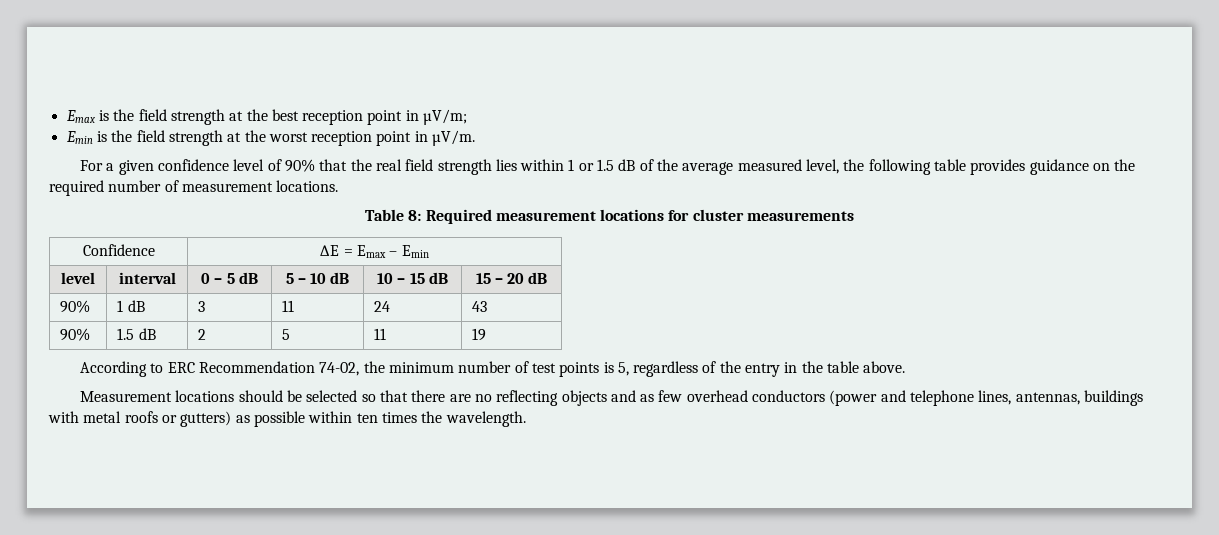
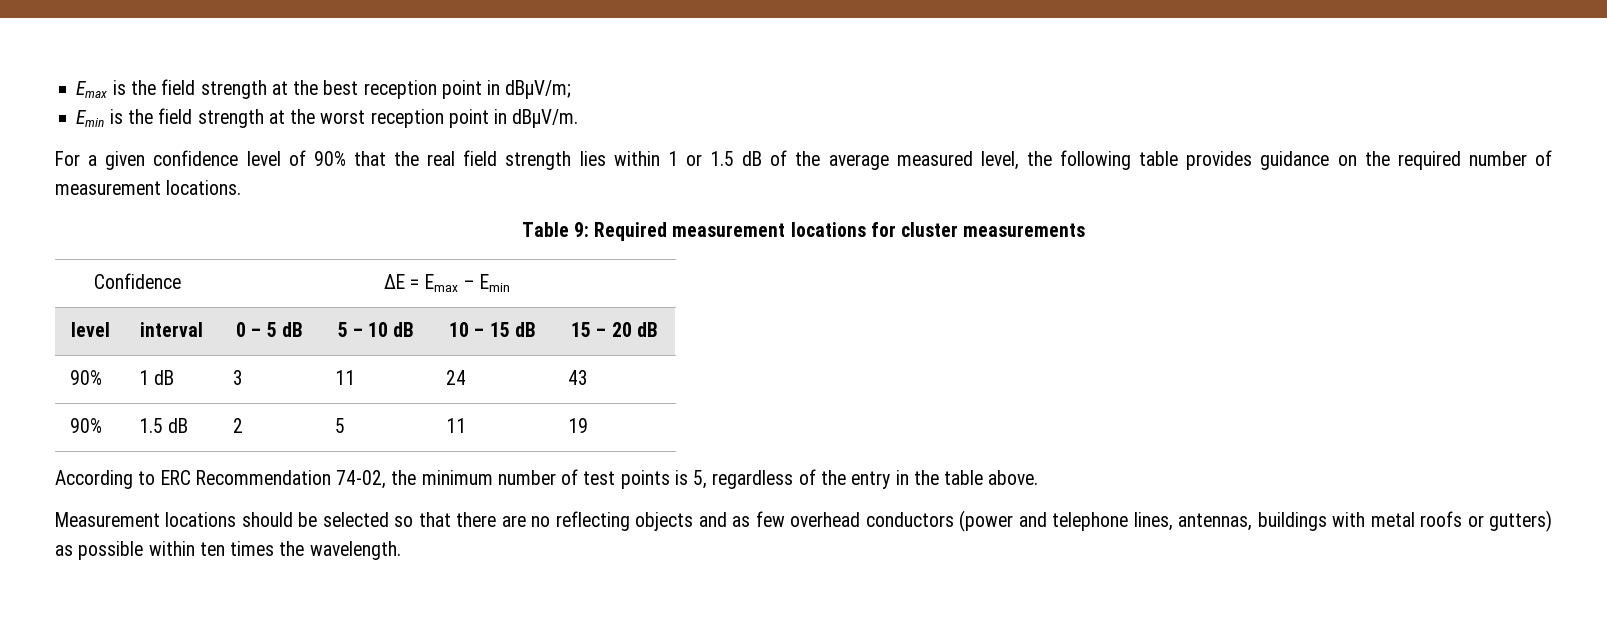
- Emax is the field strength at the best reception point in µV/m;
+ Emax is the field strength at the best reception point in dBµV/m;
- Emin is the field strength at the worst reception point in µV/m.
+ Emin is the field strength at the worst reception point in dBµV/m.
- Table 8: Required measurement locations for cluster measurements
+ Table 9: Required measurement locations for cluster measurements

